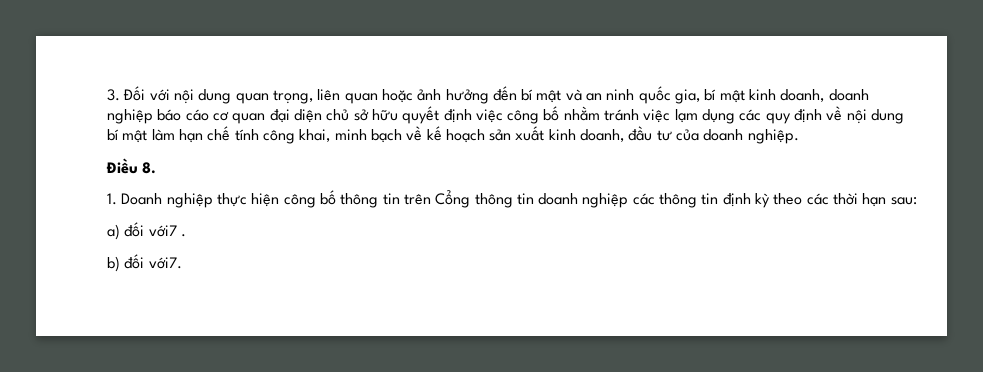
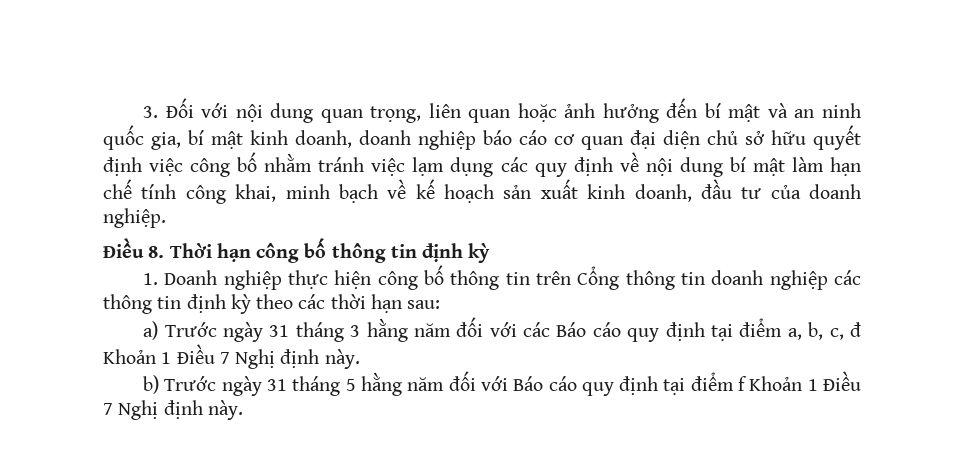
- Điều 8.
+ Điều 8. Thời hạn công bố thông tin định kỳ
- a) đối với7 .
- b) đối với7.
+ a) Trước ngày 31 tháng 3 hằng năm đối với các Báo cáo quy định tại điểm a, b, c, đ Khoản 1 Điều 7 Nghị định này.
+ b) Trước ngày 31 tháng 5 hằng năm đối với Báo cáo quy định tại điểm f Khoản 1 Điều 7 Nghị định này.

